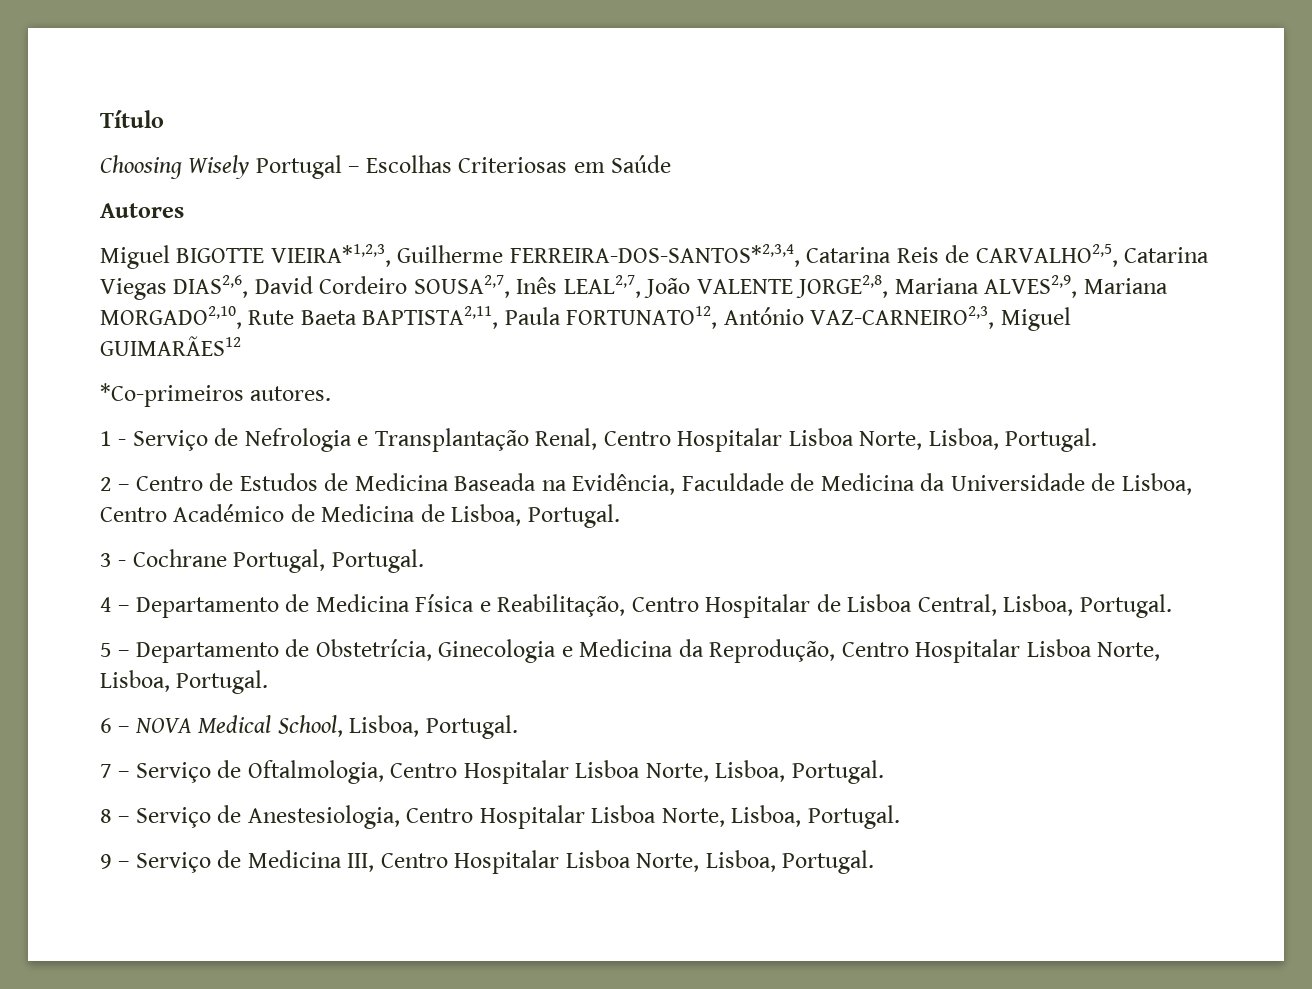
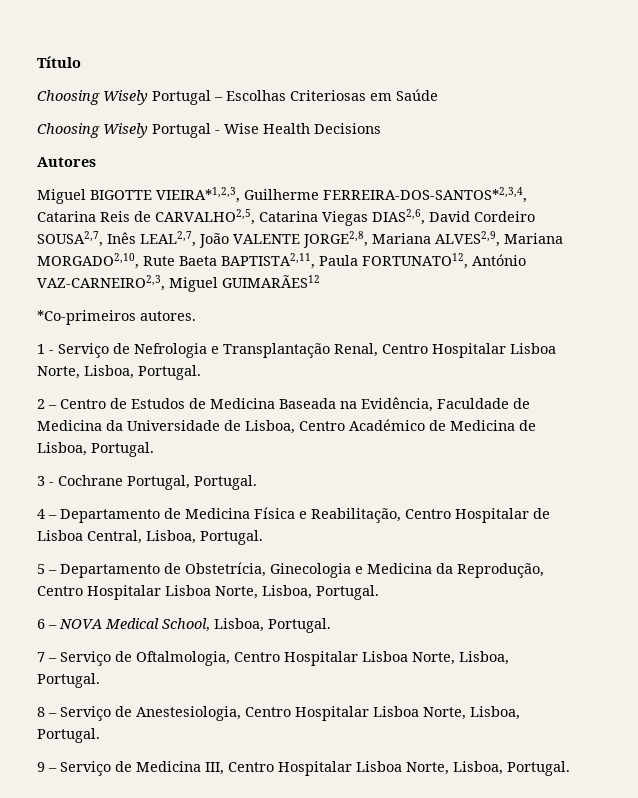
+ Choosing Wisely Portugal - Wise Health Decisions

